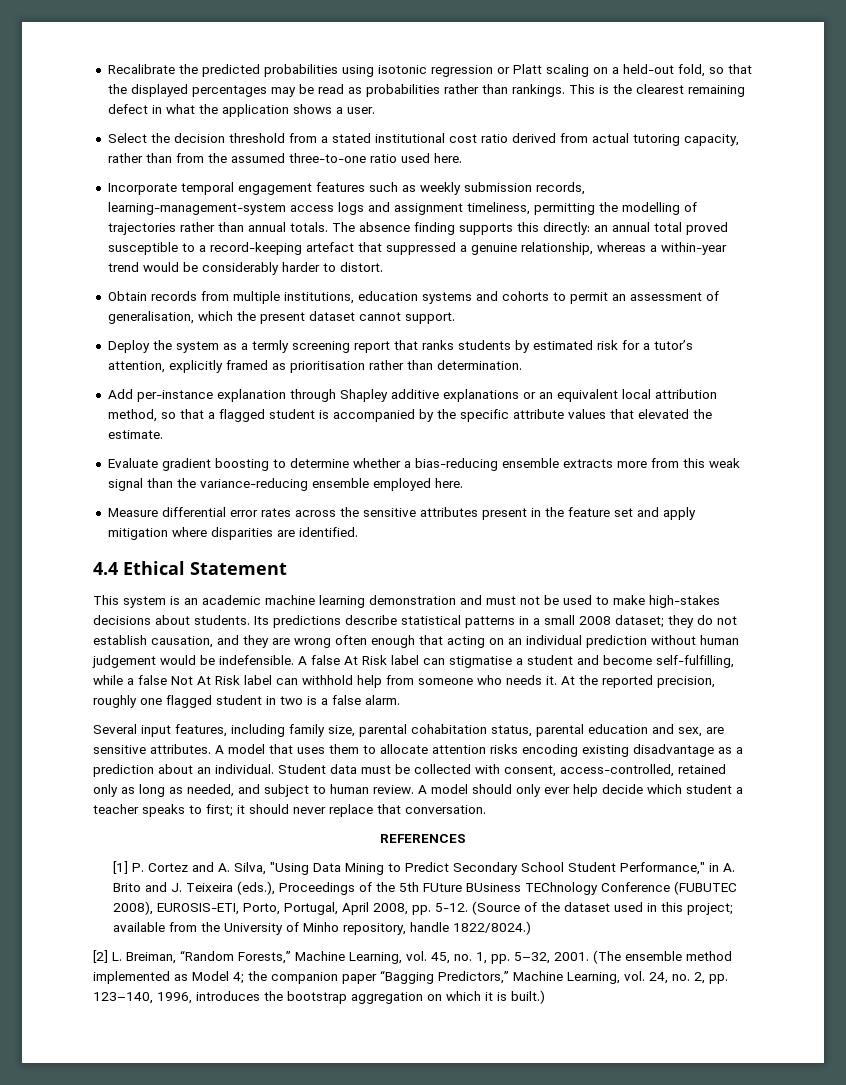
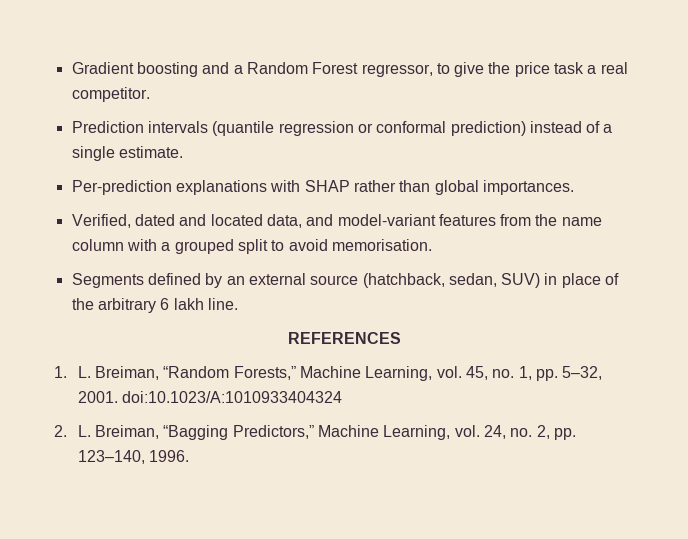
- Recalibrate the predicted probabilities using isotonic regression or Platt scaling on a held-out fold, so that the displayed percentages may be read as probabilities rather than rankings. This is the clearest remaining defect in what the application shows a user.
- Select the decision threshold from a stated institutional cost ratio derived from actual tutoring capacity, rather than from the assumed three-to-one ratio used here.
- Incorporate temporal engagement features such as weekly submission records, learning-management-system access logs and assignment timeliness, permitting the modelling of trajectories rather than annual totals. The absence finding supports this directly: an annual total proved susceptible to a record-keeping artefact that suppressed a genuine relationship, whereas a within-year trend would be considerably harder to distort.
- Obtain records from multiple institutions, education systems and cohorts to permit an assessment of generalisation, which the present dataset cannot support.
- Deploy the system as a termly screening report that ranks students by estimated risk for a tutor’s attention, explicitly framed as prioritisation rather than determination.
- Add per-instance explanation through Shapley additive explanations or an equivalent local attribution method, so that a flagged student is accompanied by the specific attribute values that elevated the estimate.
- Evaluate gradient boosting to determine whether a bias-reducing ensemble extracts more from this weak signal than the variance-reducing ensemble employed here.
- Measure differential error rates across the sensitive attributes present in the feature set and apply mitigation where disparities are identified.
- 4.4 Ethical Statement
- This system is an academic machine learning demonstration and must not be used to make high-stakes decisions about students. Its predictions describe statistical patterns in a small 2008 dataset; they do not establish causation, and they are wrong often enough that acting on an individual prediction without human judgement would be indefensible. A false At Risk label can stigmatise a student and become self-fulfilling, while a false Not At Risk label can withhold help from someone who needs it. At the reported precision, roughly one flagged student in two is a false alarm.
- Several input features, including family size, parental cohabitation status, parental education and sex, are sensitive attributes. A model that uses them to allocate attention risks encoding existing disadvantage as a prediction about an individual. Student data must be collected with consent, access-controlled, retained only as long as needed, and subject to human review. A model should only ever help decide which student a teacher speaks to first; it should never replace that conversation.
+ Gradient boosting and a Random Forest regressor, to give the price task a real competitor.
+ Prediction intervals (quantile regression or conformal prediction) instead of a single estimate.
+ Per-prediction explanations with SHAP rather than global importances.
+ Verified, dated and located data, and model-variant features from the name column with a grouped split to avoid memorisation.
+ Segments defined by an external source (hatchback, sedan, SUV) in place of the arbitrary 6 lakh line.
  REFERENCES
- [1] P. Cortez and A. Silva, "Using Data Mining to Predict Secondary School Student Performance," in A. Brito and J. Teixeira (eds.), Proceedings of the 5th FUture BUsiness TEChnology Conference (FUBUTEC 2008), EUROSIS-ETI, Porto, Portugal, April 2008, pp. 5-12. (Source of the dataset used in this project; available from the University of Minho repository, handle 1822/8024.)
- [2] L. Breiman, “Random Forests,” Machine Learning, vol. 45, no. 1, pp. 5–32, 2001. (The ensemble method implemented as Model 4; the companion paper “Bagging Predictors,” Machine Learning, vol. 24, no. 2, pp. 123–140, 1996, introduces the bootstrap aggregation on which it is built.)
+ 1. L. Breiman, “Random Forests,” Machine Learning, vol. 45, no. 1, pp. 5–32, 2001. doi:10.1023/A:1010933404324
+ 2. L. Breiman, “Bagging Predictors,” Machine Learning, vol. 24, no. 2, pp. 123–140, 1996.

